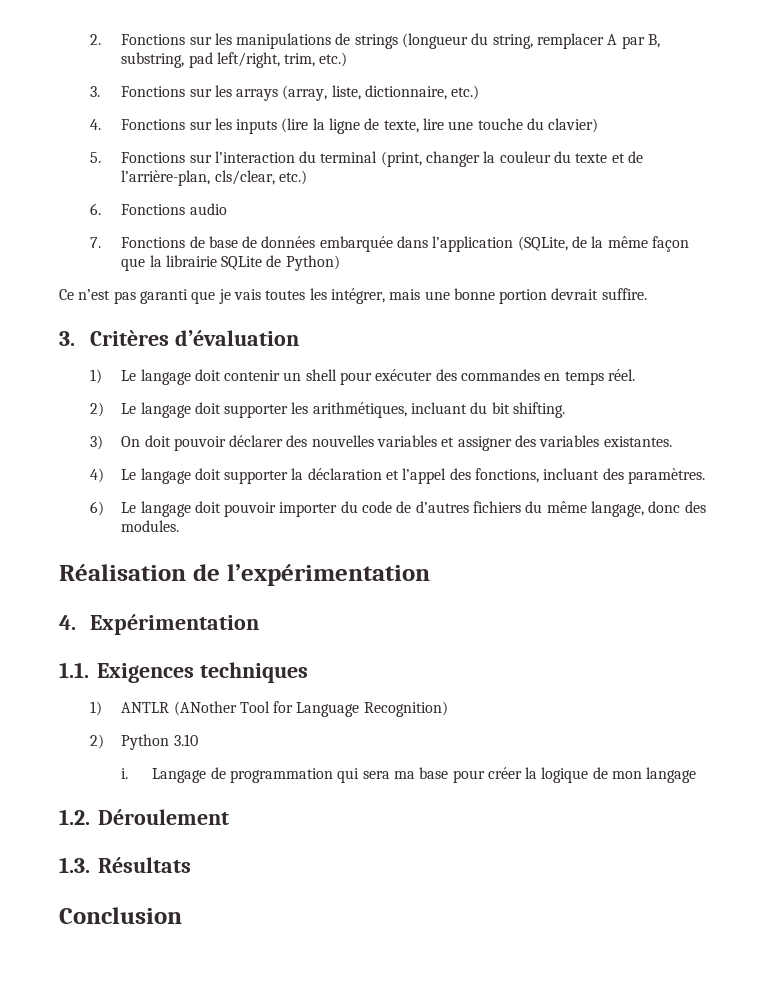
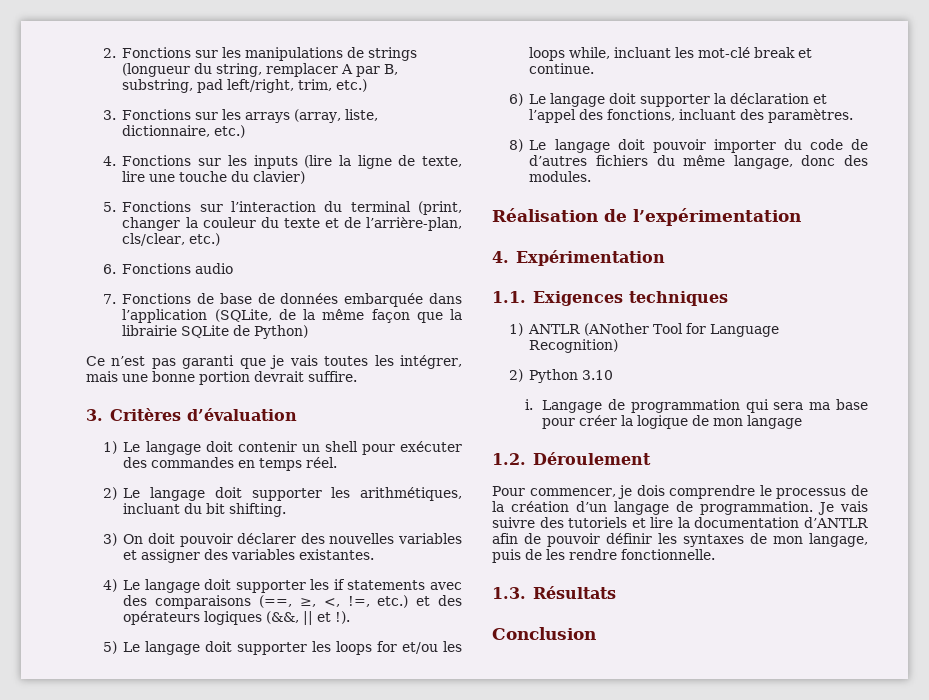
- 4) Le langage doit supporter la déclaration et l’appel des fonctions, incluant des paramètres.
+ 4) Le langage doit supporter les if statements avec des comparaisons (==, ≥, <, !=, etc.) et des opérateurs logiques (&&, || et !).
+ 5) Le langage doit supporter les loops for et/ou les loops while, incluant les mot-clé break et continue.
+ 6) Le langage doit supporter la déclaration et l’appel des fonctions, incluant des paramètres.
- 6) Le langage doit pouvoir importer du code de d’autres fichiers du même langage, donc des modules.
+ 8) Le langage doit pouvoir importer du code de d’autres fichiers du même langage, donc des modules.
+ Pour commencer, je dois comprendre le processus de la création d’un langage de programmation. Je vais suivre des tutoriels et lire la documentation d’ANTLR afin de pouvoir définir les syntaxes de mon langage, puis de les rendre fonctionnelle.

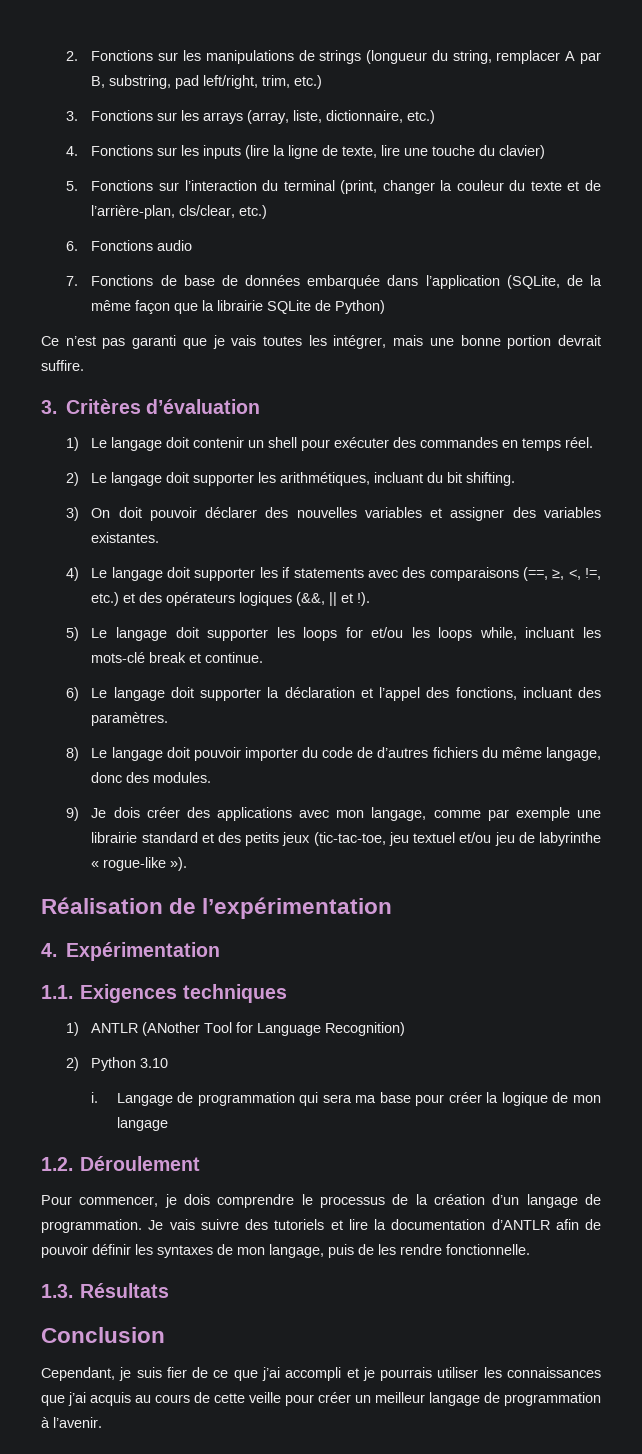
- 5) Le langage doit supporter les loops for et/ou les loops while, incluant les mot-clé break et continue.
+ 5) Le langage doit supporter les loops for et/ou les loops while, incluant les mots-clé break et continue.
+ 9) Je dois créer des applications avec mon langage, comme par exemple une librairie standard et des petits jeux (tic-tac-toe, jeu textuel et/ou jeu de labyrinthe « rogue-like »).
+ Cependant, je suis fier de ce que j’ai accompli et je pourrais utiliser les connaissances que j’ai acquis au cours de cette veille pour créer un meilleur langage de programmation à l’avenir.

